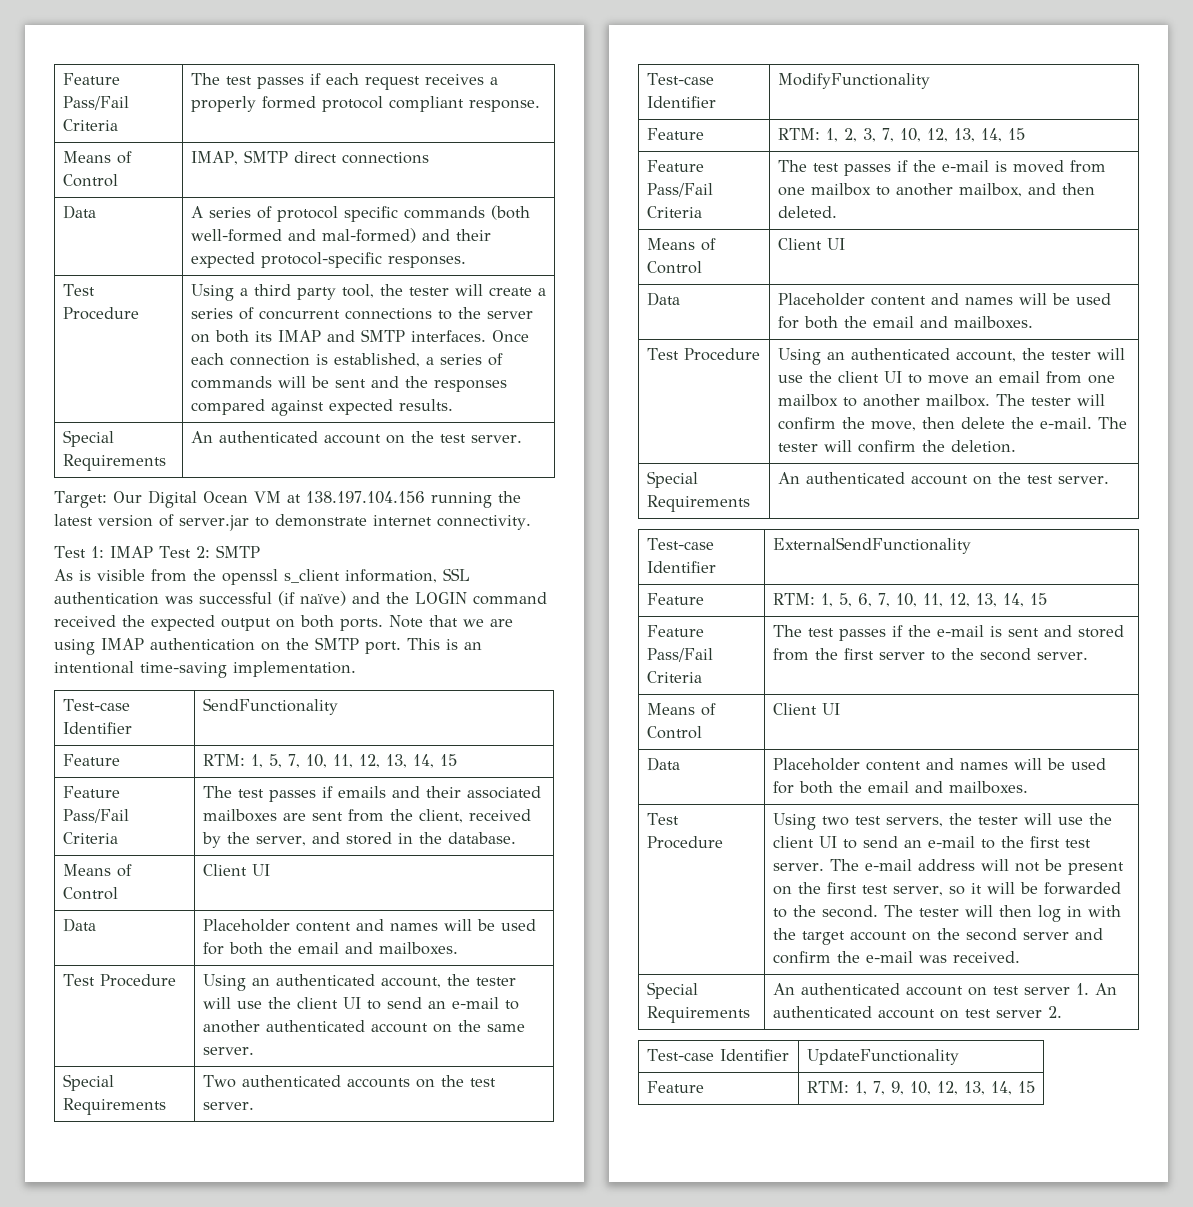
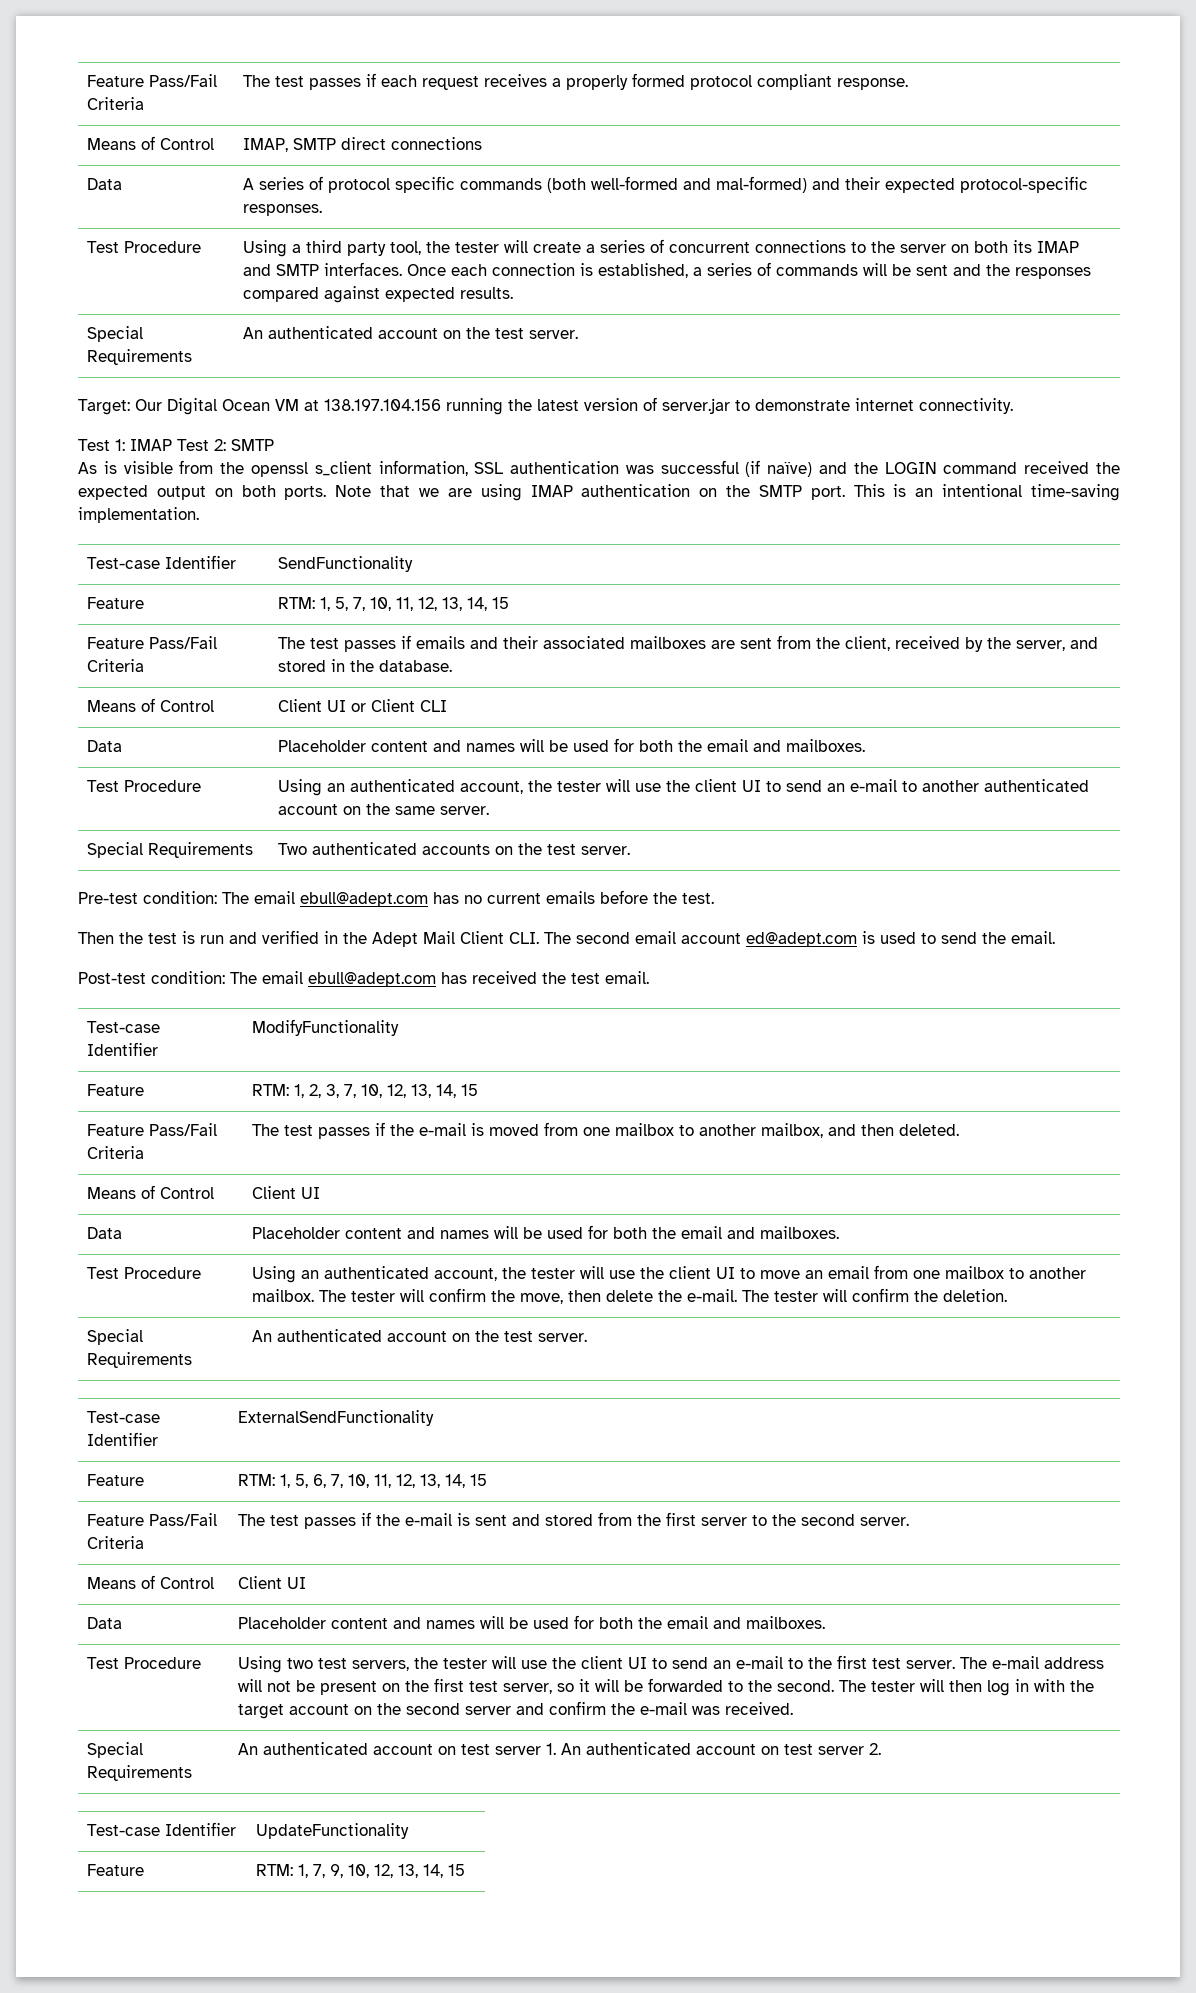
  Feature Pass/Fail Criteria | The test passes if emails and their associated mailboxes are sent from the client, received by the server, and stored in the database.
- Means of Control | Client UI
+ Means of Control | Client UI or Client CLI
+ Pre-test condition: The email ebull@adept.com has no current emails before the test.
+ Then the test is run and verified in the Adept Mail Client CLI. The second email account ed@adept.com is used to send the email.
+ Post-test condition: The email ebull@adept.com has received the test email.

